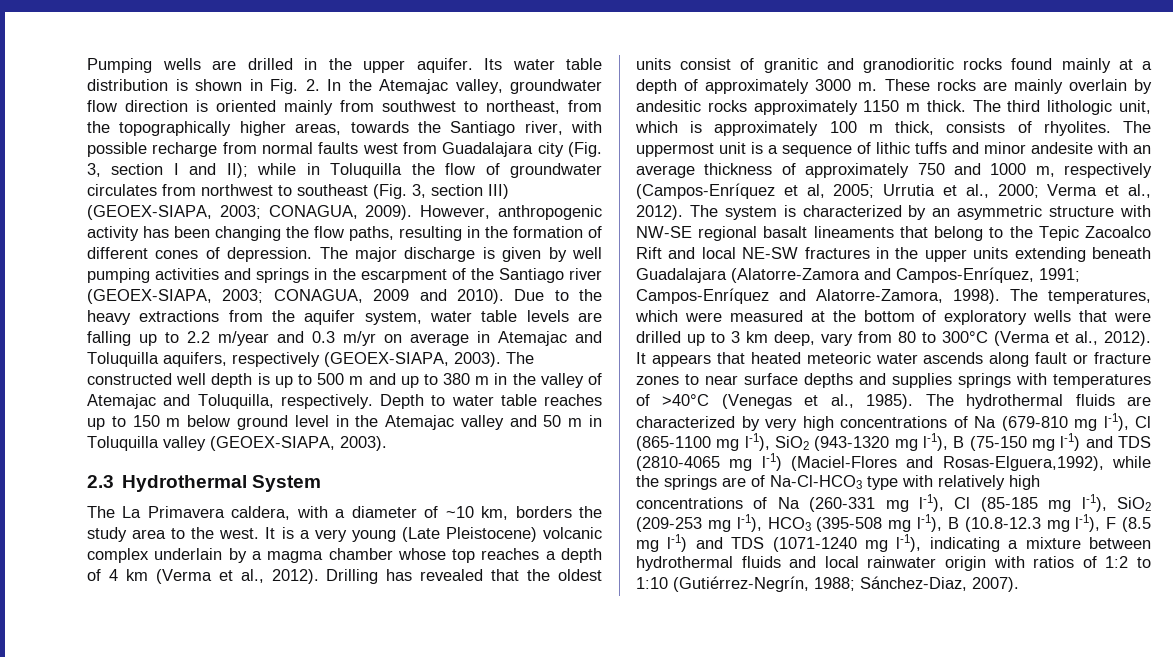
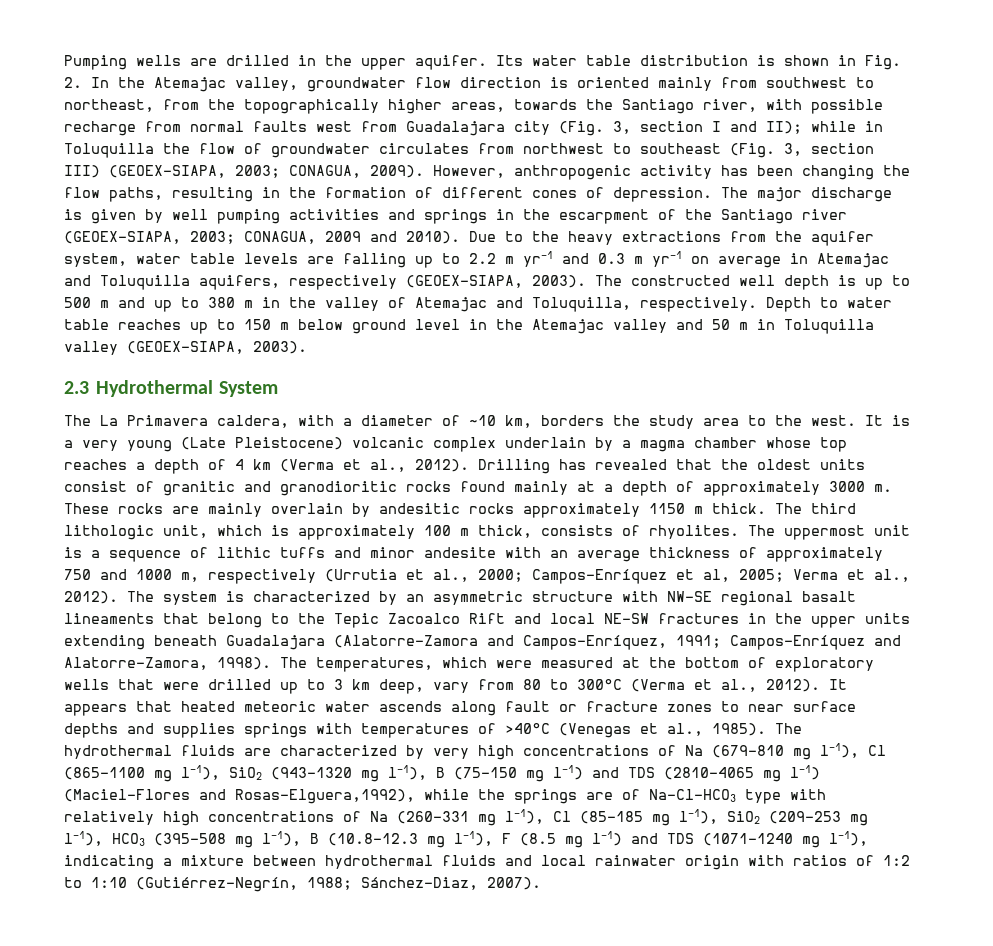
- Due to the heavy extractions from the aquifer system, water table levels are falling up to 2.2 m/year and 0.3 m/yr on average in Atemajac and Toluquilla aquifers, respectively (GEOEX-SIAPA, 2003).
+ Due to the heavy extractions from the aquifer system, water table levels are falling up to 2.2 m yr-1 and 0.3 m yr-1 on average in Atemajac and Toluquilla aquifers, respectively (GEOEX-SIAPA, 2003).
- The uppermost unit is a sequence of lithic tuffs and minor andesite with an average thickness of approximately 750 and 1000 m, respectively (Campos-Enríquez et al, 2005; Urrutia et al., 2000; Verma et al., 2012).
+ The uppermost unit is a sequence of lithic tuffs and minor andesite with an average thickness of approximately 750 and 1000 m, respectively (Urrutia et al., 2000; Campos-Enríquez et al, 2005; Verma et al., 2012).

